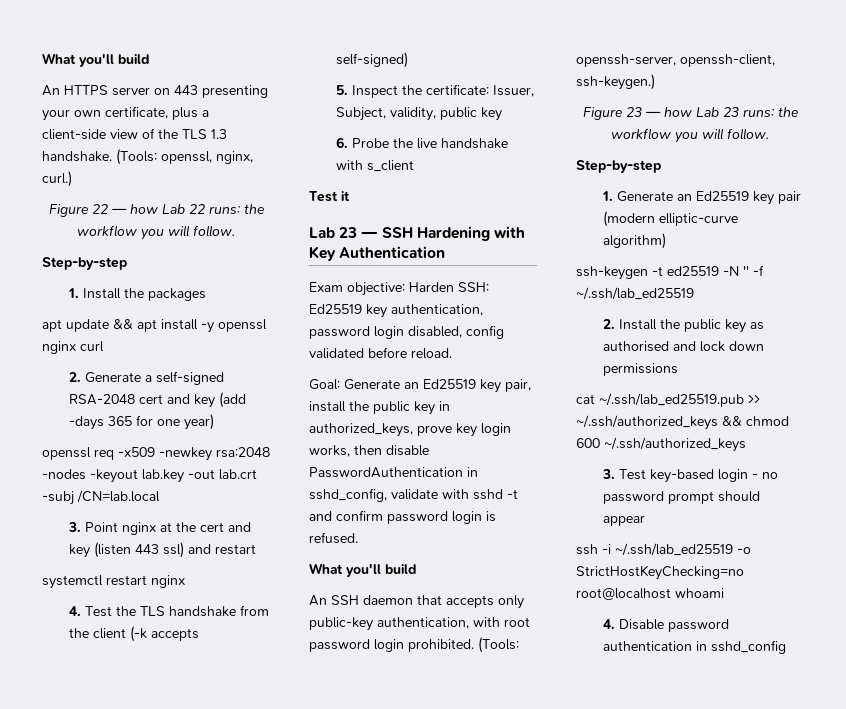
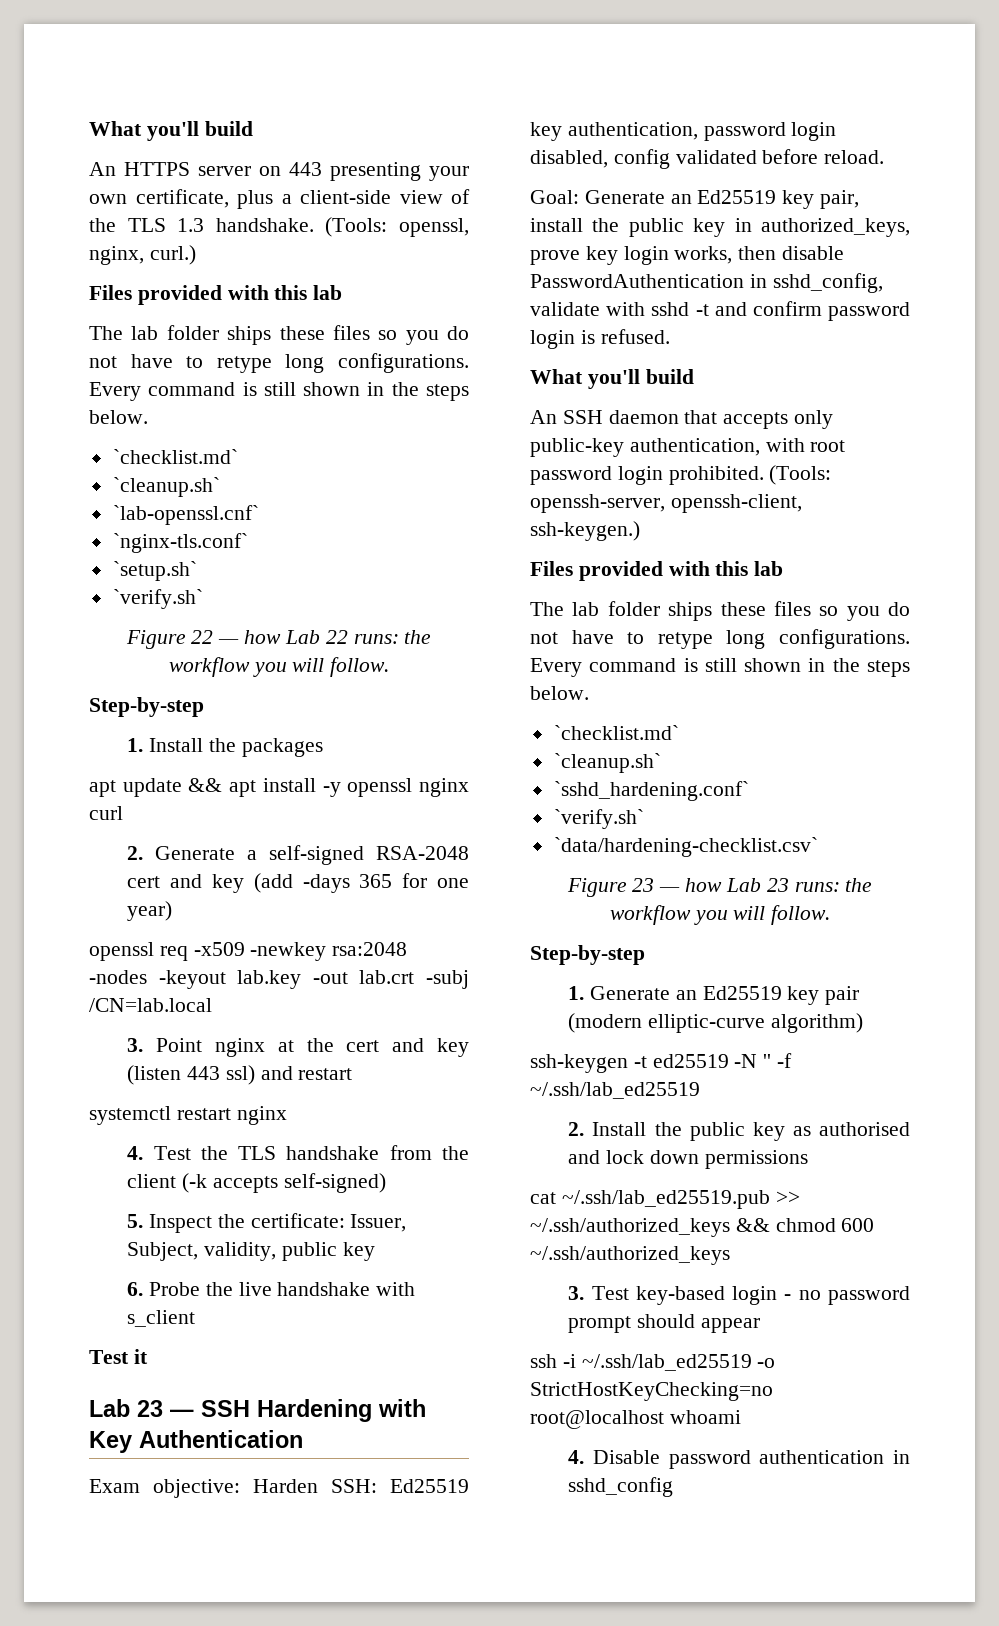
  (Tools: openssl, nginx, curl.)
+ Files provided with this lab
+ The lab folder ships these files so you do not have to retype long configurations. Every command is still shown in the steps below.
+ `checklist.md`
+ `cleanup.sh`
+ `lab-openssl.cnf`
+ `nginx-tls.conf`
+ `setup.sh`
+ `verify.sh`
  (Tools: openssh-server, openssh-client, ssh-keygen.)
+ Files provided with this lab
+ The lab folder ships these files so you do not have to retype long configurations. Every command is still shown in the steps below.
+ `checklist.md`
+ `cleanup.sh`
+ `sshd_hardening.conf`
+ `verify.sh`
+ `data/hardening-checklist.csv`

